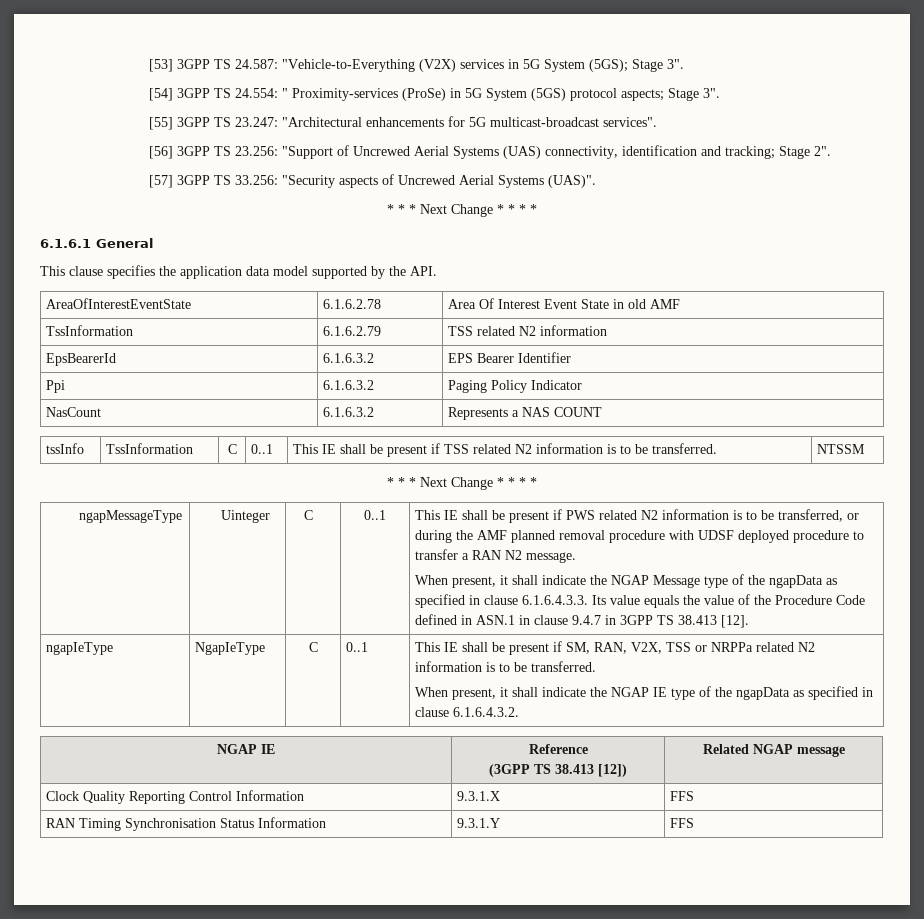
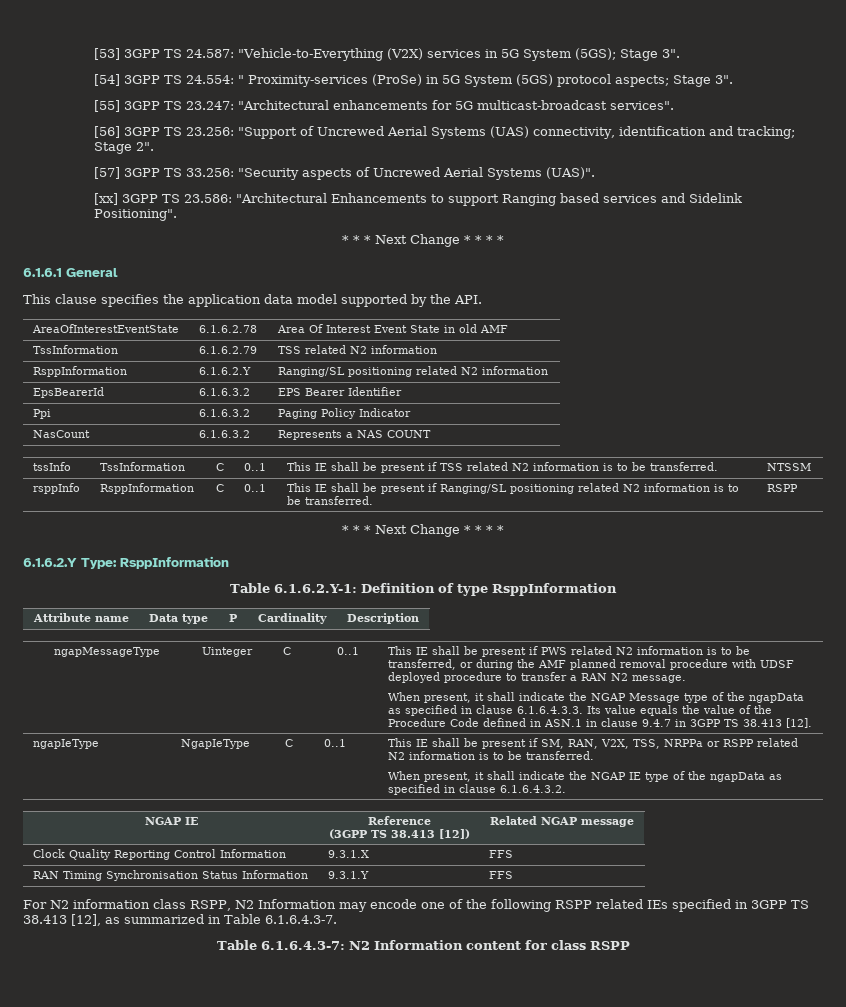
+ [xx] 3GPP TS 23.586: "Architectural Enhancements to support Ranging based services and Sidelink Positioning".
+ RsppInformation | 6.1.6.2.Y | Ranging/SL positioning related N2 information
  tssInfo | TssInformation | C | 0..1 | This IE shall be present if TSS related N2 information is to be transferred. | NTSSM
+ rsppInfo | RsppInformation | C | 0..1 | This IE shall be present if Ranging/SL positioning related N2 information is to be transferred. | RSPP
  * * * Next Change * * * *
+ 6.1.6.2.Y Type: RsppInformation
+ Table 6.1.6.2.Y-1: Definition of type RsppInformation
+ Attribute name | Data type | P | Cardinality | Description
- This IE shall be present if SM, RAN, V2X, TSS or NRPPa related N2 information is to be transferred.
+ This IE shall be present if SM, RAN, V2X, TSS, NRPPa or RSPP related N2 information is to be transferred.
+ For N2 information class RSPP, N2 Information may encode one of the following RSPP related IEs specified in 3GPP TS 38.413 [12], as summarized in Table 6.1.6.4.3-7.
+ Table 6.1.6.4.3-7: N2 Information content for class RSPP

